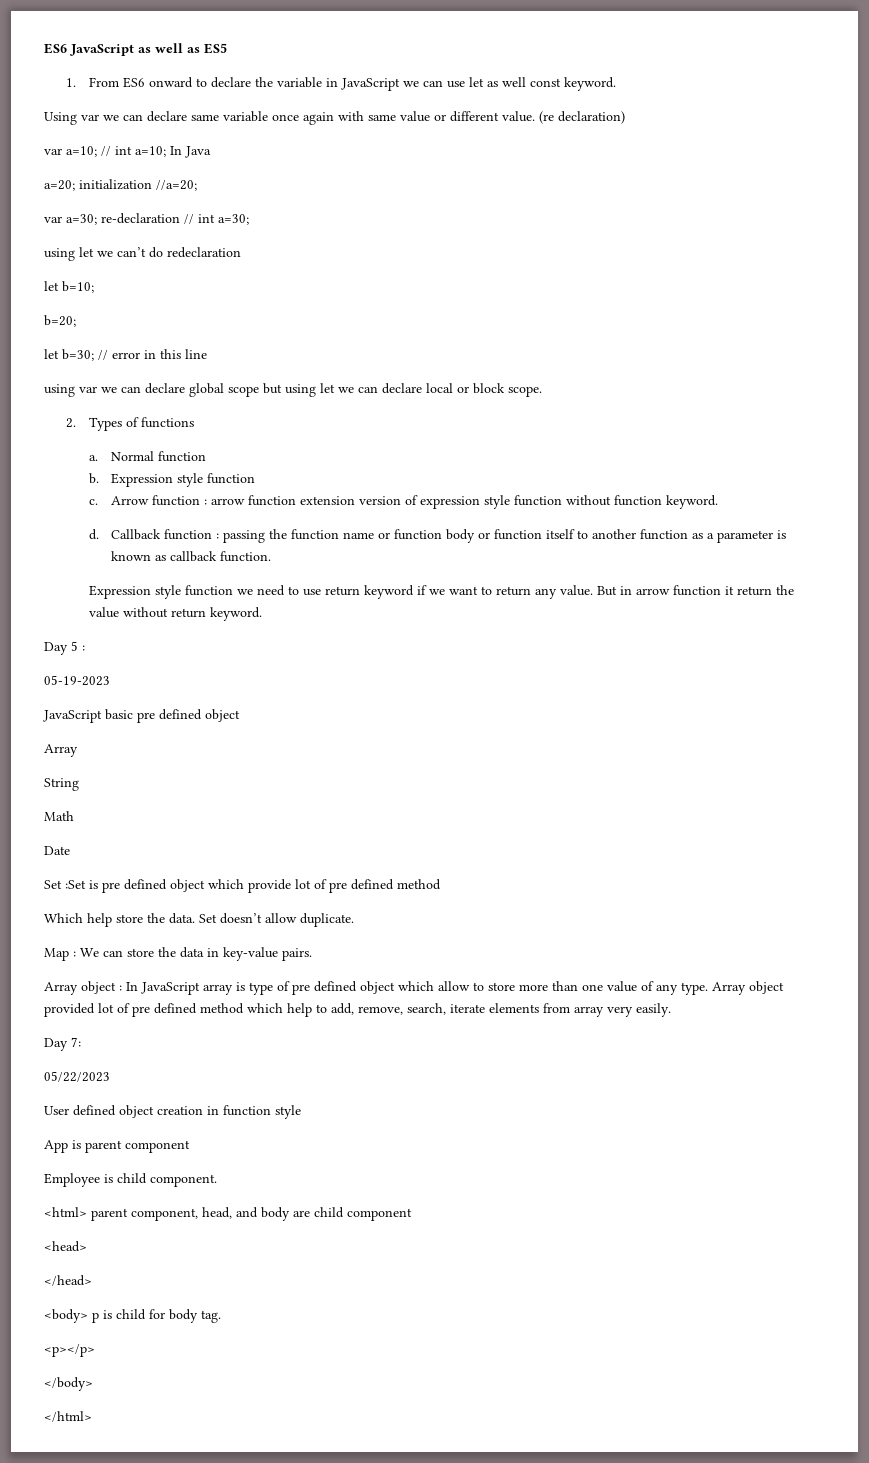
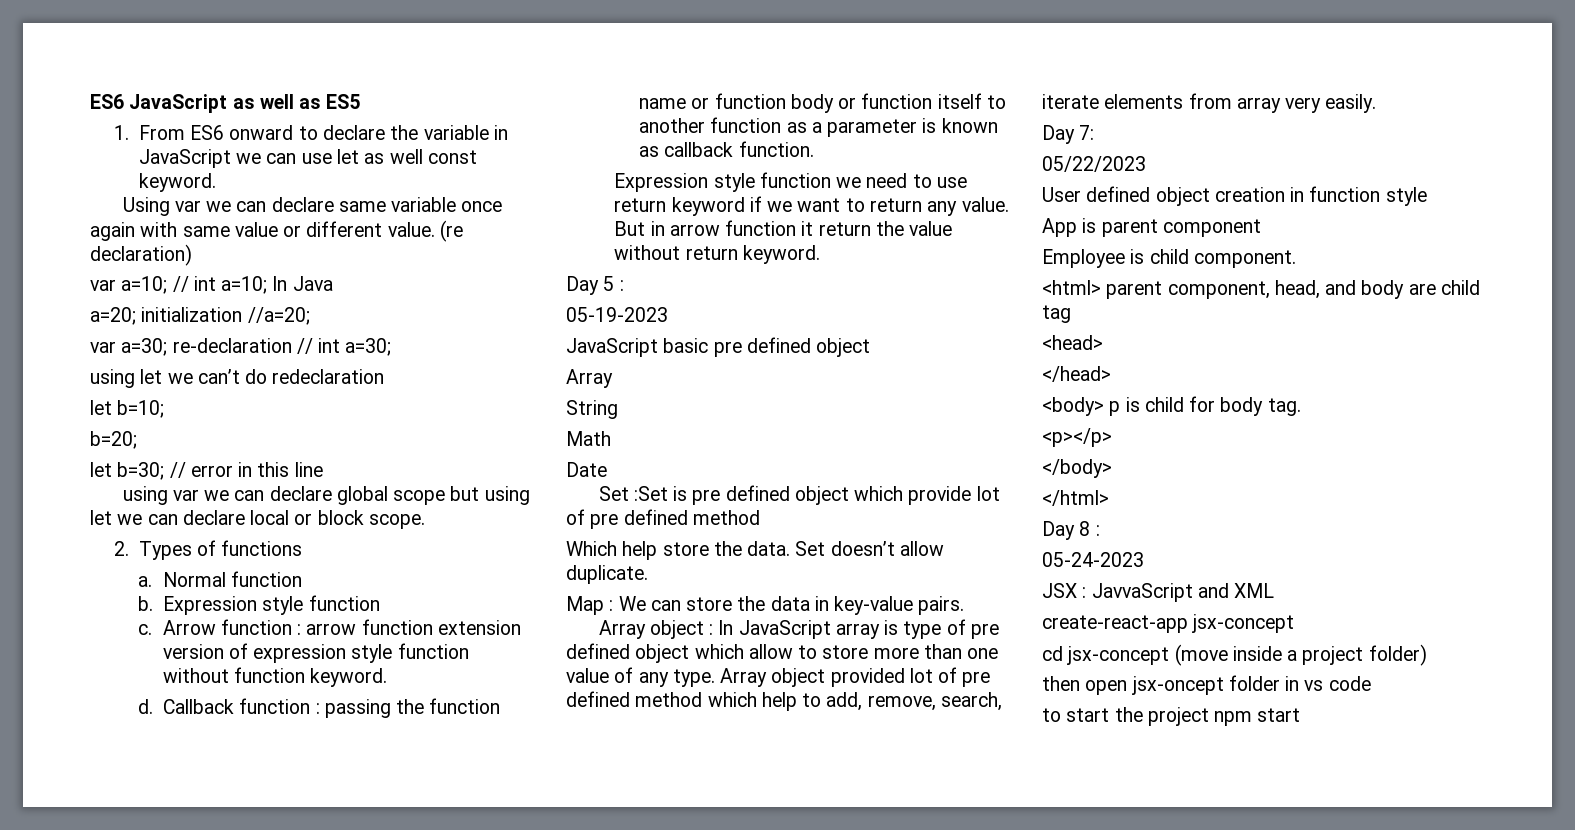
- <html> parent component, head, and body are child component
+ <html> parent component, head, and body are child tag
+ Day 8 :
+ 05-24-2023
+ JSX : JavvaScript and XML
+ create-react-app jsx-concept
+ cd jsx-concept (move inside a project folder)
+ then open jsx-oncept folder in vs code
+ to start the project npm start

